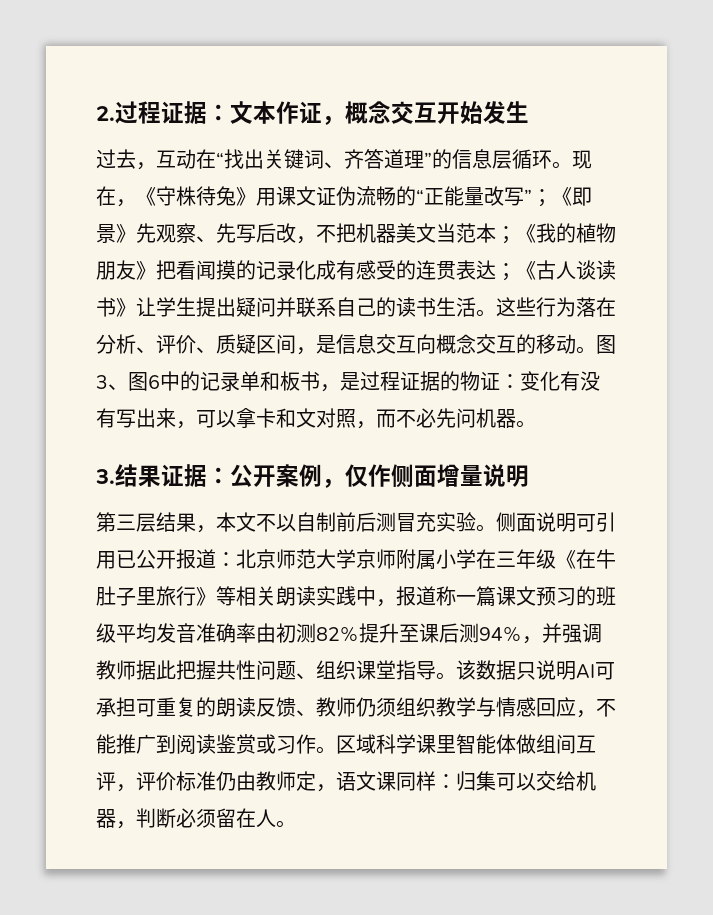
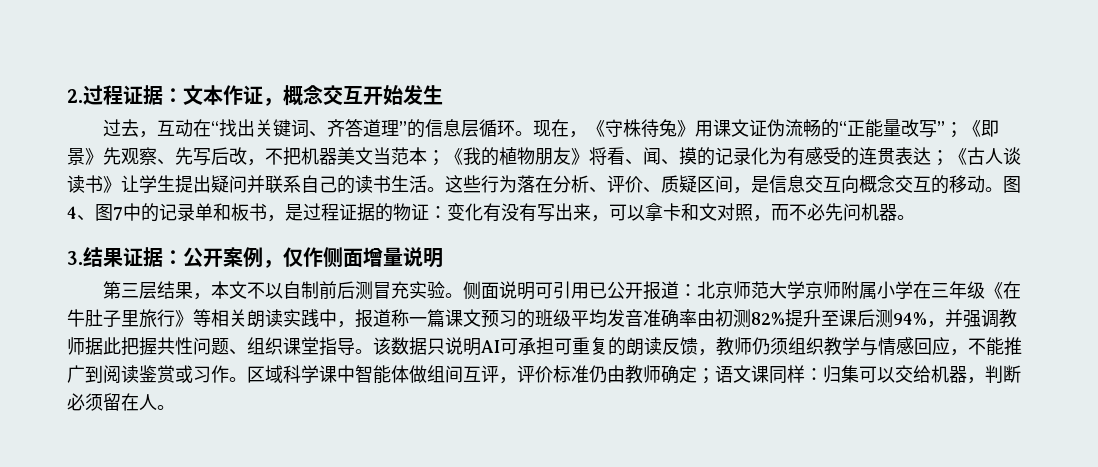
- 现在，《守株待兔》用课文证伪流畅的“正能量改写”；《即景》先观察、先写后改，不把机器美文当范本；《我的植物朋友》把看闻摸的记录化成有感受的连贯表达；《古人谈读书》让学生提出疑问并联系自己的读书生活。
+ 现在，《守株待兔》用课文证伪流畅的“正能量改写”；《即景》先观察、先写后改，不把机器美文当范本；《我的植物朋友》将看、闻、摸的记录化为有感受的连贯表达；《古人谈读书》让学生提出疑问并联系自己的读书生活。
- 图3、图6中的记录单和板书，是过程证据的物证：变化有没有写出来，可以拿卡和文对照，而不必先问机器。
+ 图4、图7中的记录单和板书，是过程证据的物证：变化有没有写出来，可以拿卡和文对照，而不必先问机器。
- 该数据只说明AI可承担可重复的朗读反馈、教师仍须组织教学与情感回应，不能推广到阅读鉴赏或习作。
+ 该数据只说明AI可承担可重复的朗读反馈，教师仍须组织教学与情感回应，不能推广到阅读鉴赏或习作。
- 区域科学课里智能体做组间互评，评价标准仍由教师定，语文课同样：归集可以交给机器，判断必须留在人。
+ 区域科学课中智能体做组间互评，评价标准仍由教师确定；语文课同样：归集可以交给机器，判断必须留在人。

